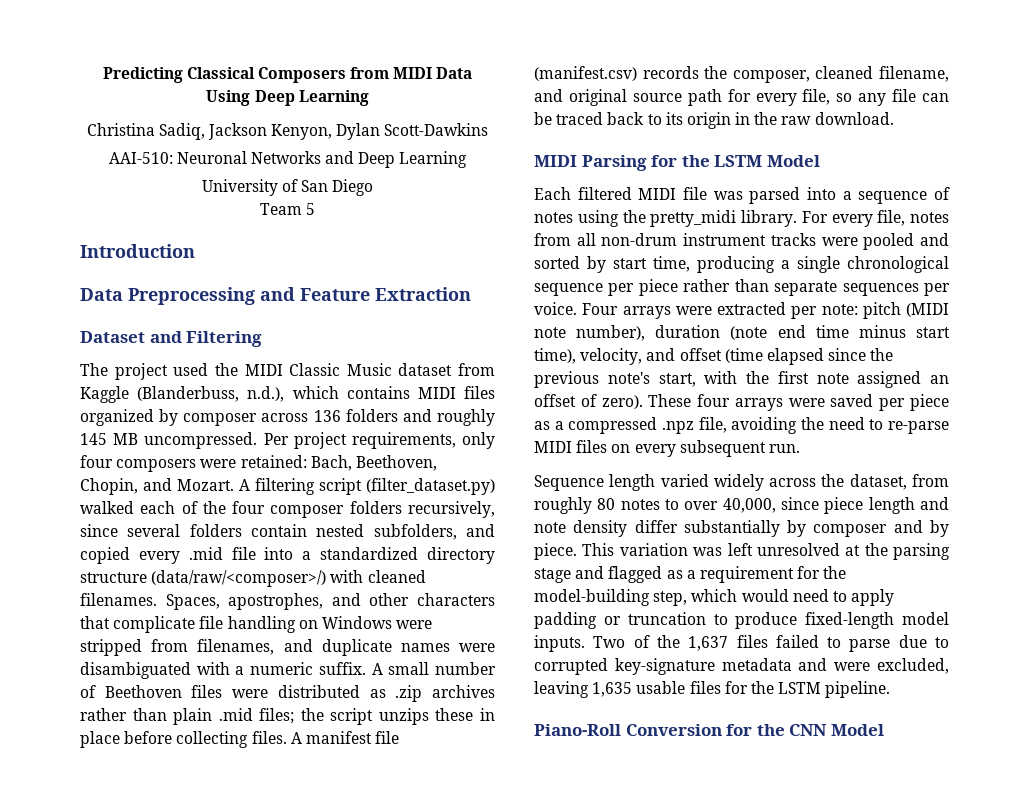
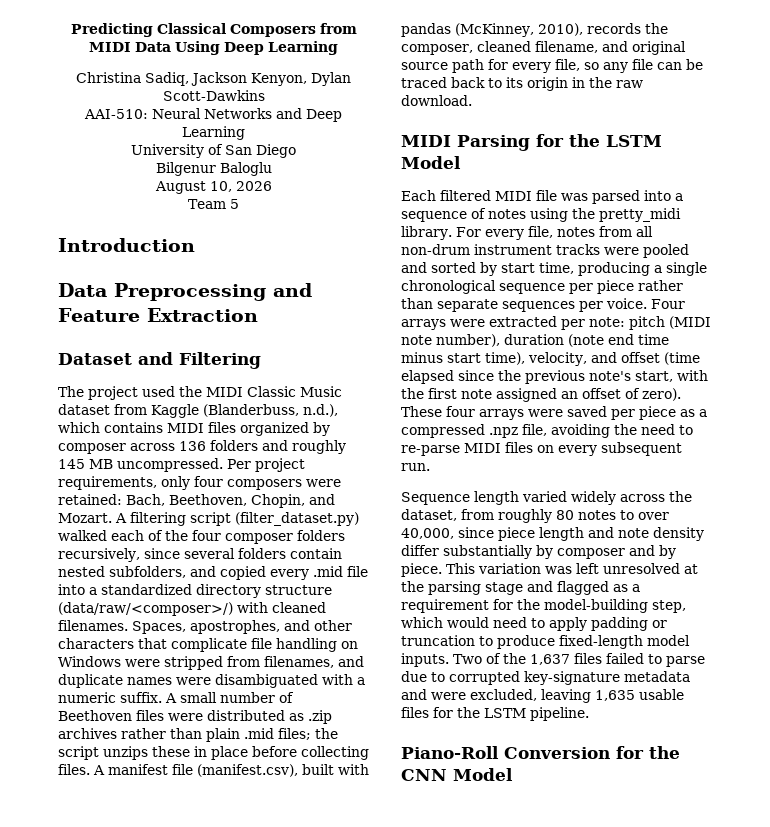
- AAI-510: Neuronal Networks and Deep Learning
+ AAI-510: Neural Networks and Deep Learning
+ Bilgenur Baloglu
+ August 10, 2026
- A manifest file (manifest.csv) records the composer, cleaned filename, and original source path for every file, so any file can be traced back to its origin in the raw download.
+ A manifest file (manifest.csv), built with pandas (McKinney, 2010), records the composer, cleaned filename, and original source path for every file, so any file can be traced back to its origin in the raw download.

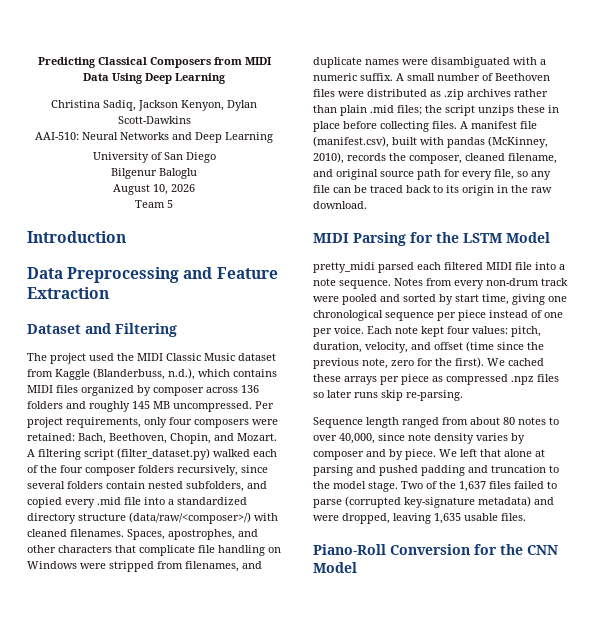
- Each filtered MIDI file was parsed into a sequence of notes using the pretty_midi library. For every file, notes from all non-drum instrument tracks were pooled and sorted by start time, producing a single chronological sequence per piece rather than separate sequences per voice. Four arrays were extracted per note: pitch (MIDI note number), duration (note end time minus start time), velocity, and offset (time elapsed since the previous note's start, with the first note assigned an offset of zero). These four arrays were saved per piece as a compressed .npz file, avoiding the need to re-parse MIDI files on every subsequent run.
- Sequence length varied widely across the dataset, from roughly 80 notes to over 40,000, since piece length and note density differ substantially by composer and by piece.
+ pretty_midi parsed each filtered MIDI file into a note sequence. Notes from every non-drum track were pooled and sorted by start time, giving one chronological sequence per piece instead of one per voice. Each note kept four values: pitch, duration, velocity, and offset (time since the previous note, zero for the first). We cached these arrays per piece as compressed .npz files so later runs skip re-parsing.
+ Sequence length ranged from about 80 notes to over 40,000, since note density varies by composer and by piece.
- This variation was left unresolved at the parsing stage and flagged as a requirement for the model-building step, which would need to apply padding or truncation to produce fixed-length model inputs.
+ We left that alone at parsing and pushed padding and truncation to the model stage.
- Two of the 1,637 files failed to parse due to corrupted key-signature metadata and were excluded, leaving 1,635 usable files for the LSTM pipeline.
+ Two of the 1,637 files failed to parse (corrupted key-signature metadata) and were dropped, leaving 1,635 usable files.

